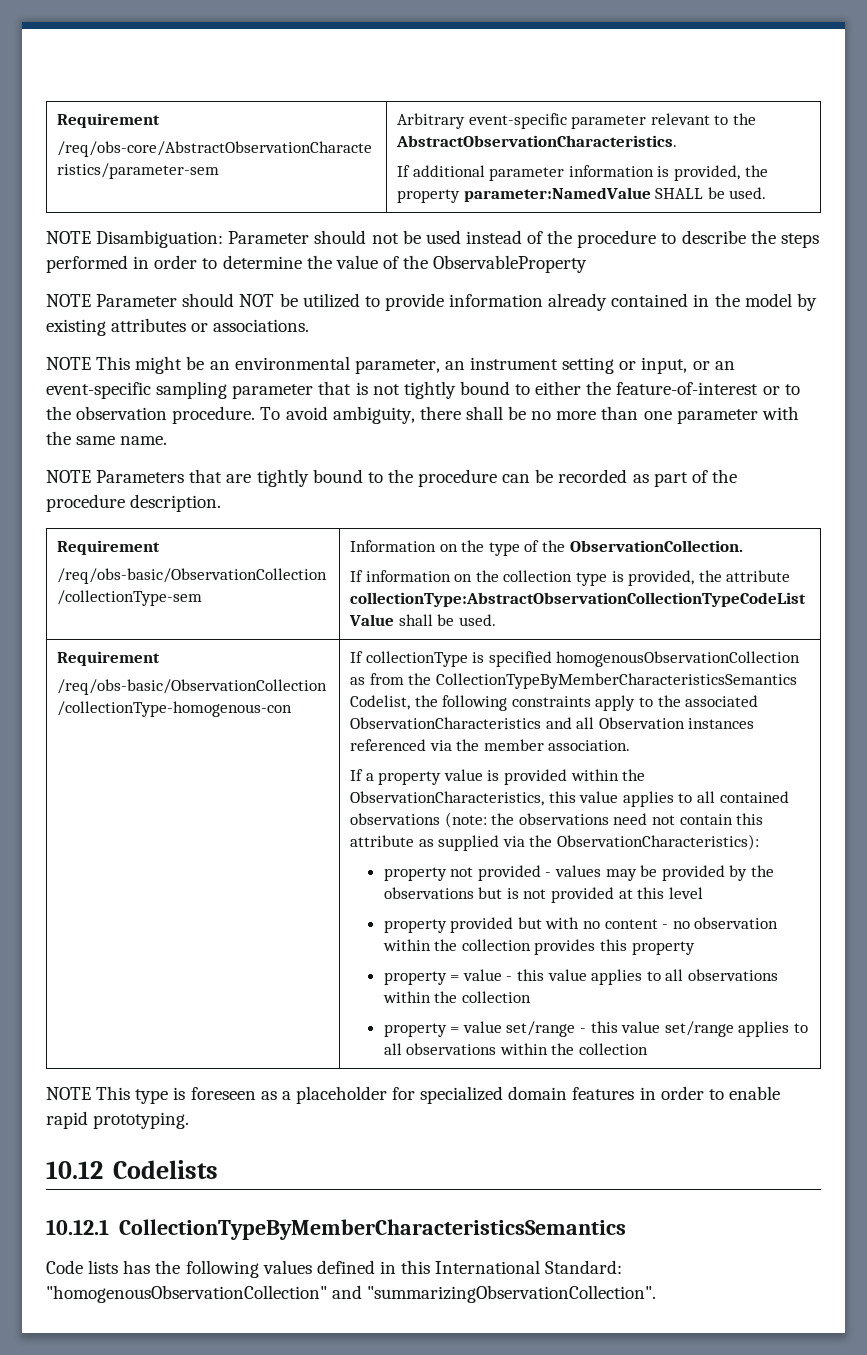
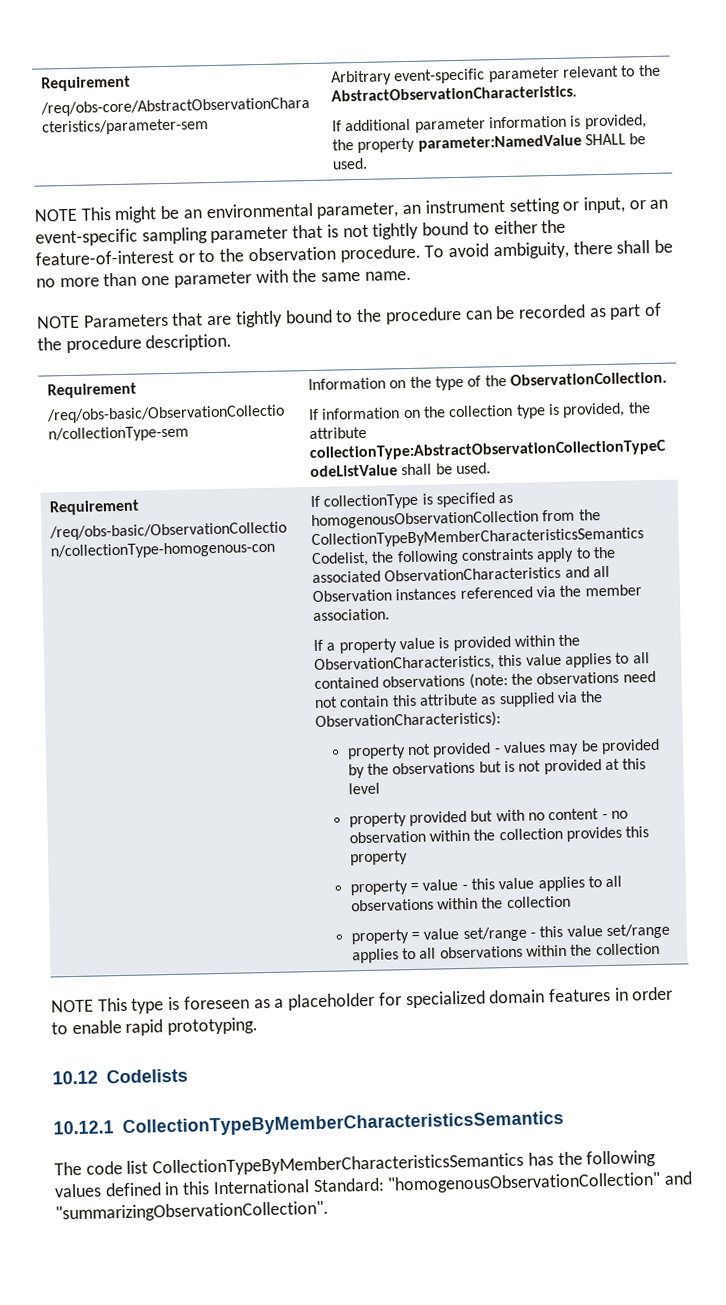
- NOTE Disambiguation: Parameter should not be used instead of the procedure to describe the steps performed in order to determine the value of the ObservableProperty
- NOTE Parameter should NOT be utilized to provide information already contained in the model by existing attributes or associations.
- If collectionType is specified homogenousObservationCollection as from the CollectionTypeByMemberCharacteristicsSemantics Codelist, the following constraints apply to the associated ObservationCharacteristics and all Observation instances referenced via the member association.
+ If collectionType is specified as homogenousObservationCollection from the CollectionTypeByMemberCharacteristicsSemantics Codelist, the following constraints apply to the associated ObservationCharacteristics and all Observation instances referenced via the member association.
- Code lists has the following values defined in this International Standard: "homogenousObservationCollection" and "summarizingObservationCollection".
+ The code list CollectionTypeByMemberCharacteristicsSemantics has the following values defined in this International Standard: "homogenousObservationCollection" and "summarizingObservationCollection".

